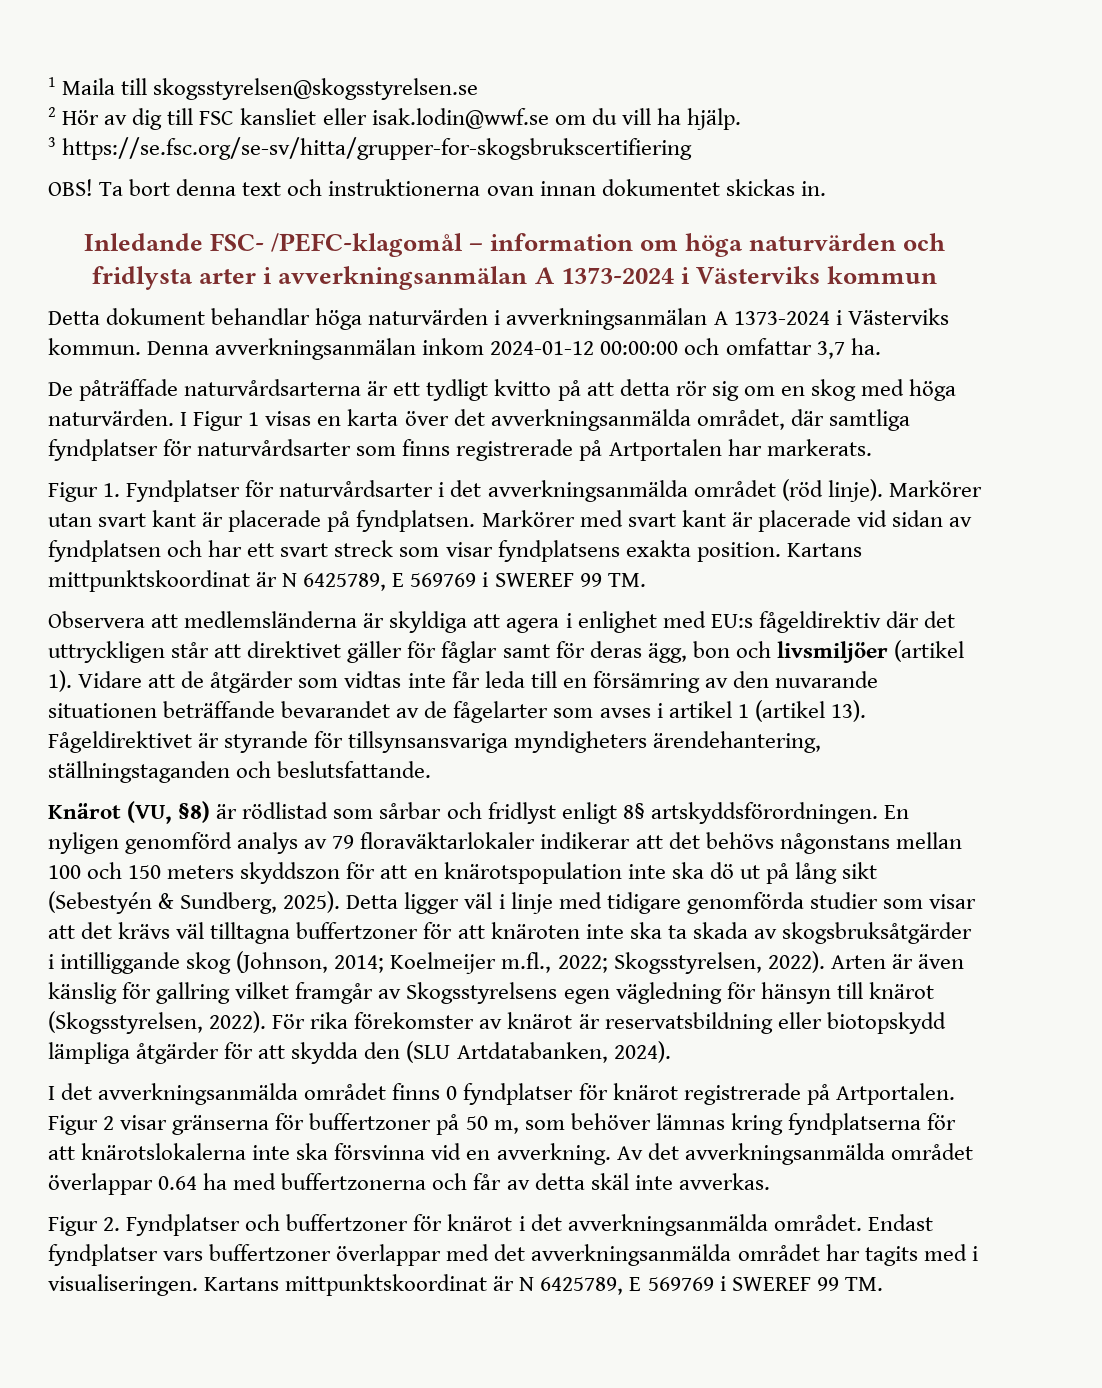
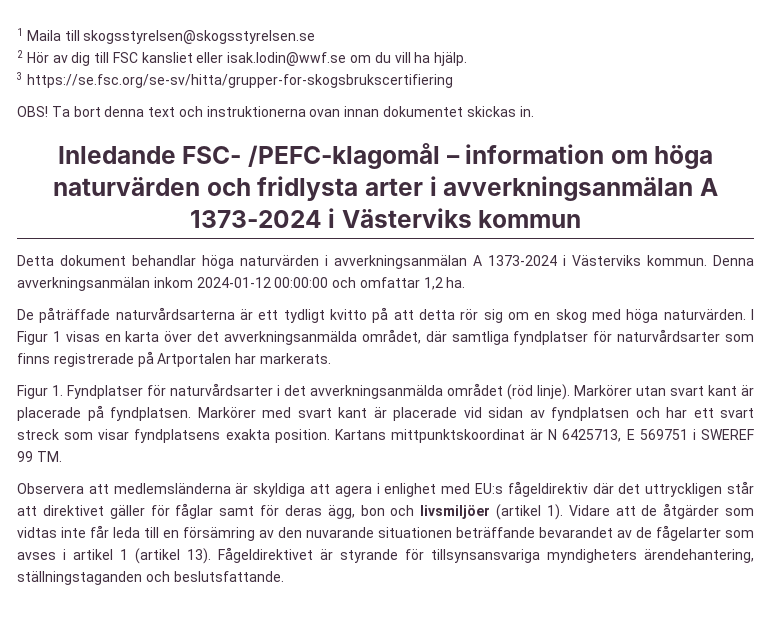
- Denna avverkningsanmälan inkom 2024-01-12 00:00:00 och omfattar 3,7 ha.
+ Denna avverkningsanmälan inkom 2024-01-12 00:00:00 och omfattar 1,2 ha.
- Markörer med svart kant är placerade vid sidan av fyndplatsen och har ett svart streck som visar fyndplatsens exakta position. Kartans mittpunktskoordinat är N 6425789, E 569769 i SWEREF 99 TM.
+ Markörer med svart kant är placerade vid sidan av fyndplatsen och har ett svart streck som visar fyndplatsens exakta position. Kartans mittpunktskoordinat är N 6425713, E 569751 i SWEREF 99 TM.
- Knärot (VU, §8) är rödlistad som sårbar och fridlyst enligt 8§ artskyddsförordningen. En nyligen genomförd analys av 79 floraväktarlokaler indikerar att det behövs någonstans mellan 100 och 150 meters skyddszon för att en knärotspopulation inte ska dö ut på lång sikt (Sebestyén & Sundberg, 2025). Detta ligger väl i linje med tidigare genomförda studier som visar att det krävs väl tilltagna buffertzoner för att knäroten inte ska ta skada av skogsbruksåtgärder i intilliggande skog (Johnson, 2014; Koelmeijer m.fl., 2022; Skogsstyrelsen, 2022). Arten är även känslig för gallring vilket framgår av Skogsstyrelsens egen vägledning för hänsyn till knärot (Skogsstyrelsen, 2022). För rika förekomster av knärot är reservatsbildning eller biotopskydd lämpliga åtgärder för att skydda den (SLU Artdatabanken, 2024).
- I det avverkningsanmälda området finns 0 fyndplatser för knärot registrerade på Artportalen. Figur 2 visar gränserna för buffertzoner på 50 m, som behöver lämnas kring fyndplatserna för att knärotslokalerna inte ska försvinna vid en avverkning. Av det avverkningsanmälda området överlappar 0.64 ha med buffertzonerna och får av detta skäl inte avverkas.
- Figur 2. Fyndplatser och buffertzoner för knärot i det avverkningsanmälda området. Endast fyndplatser vars buffertzoner överlappar med det avverkningsanmälda området har tagits med i visualiseringen. Kartans mittpunktskoordinat är N 6425789, E 569769 i SWEREF 99 TM.

